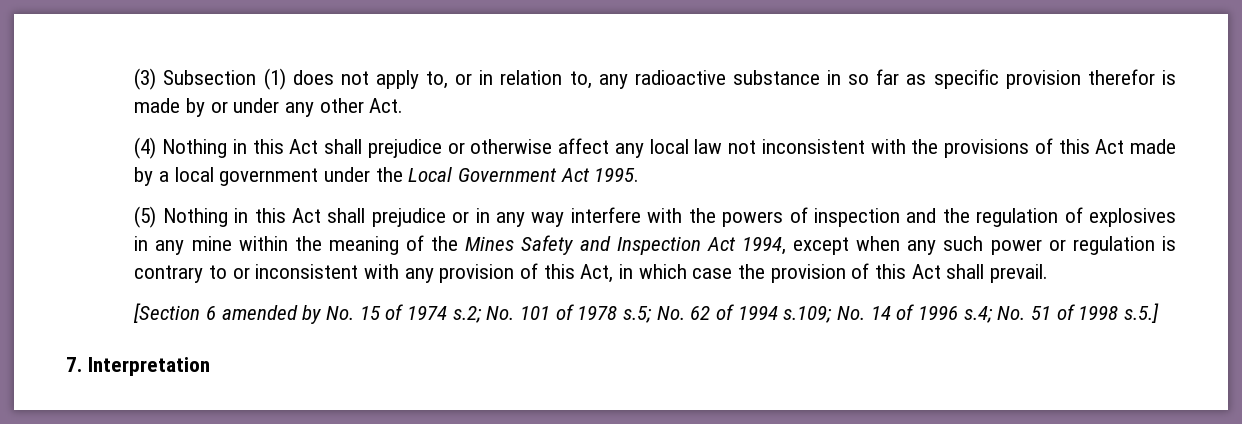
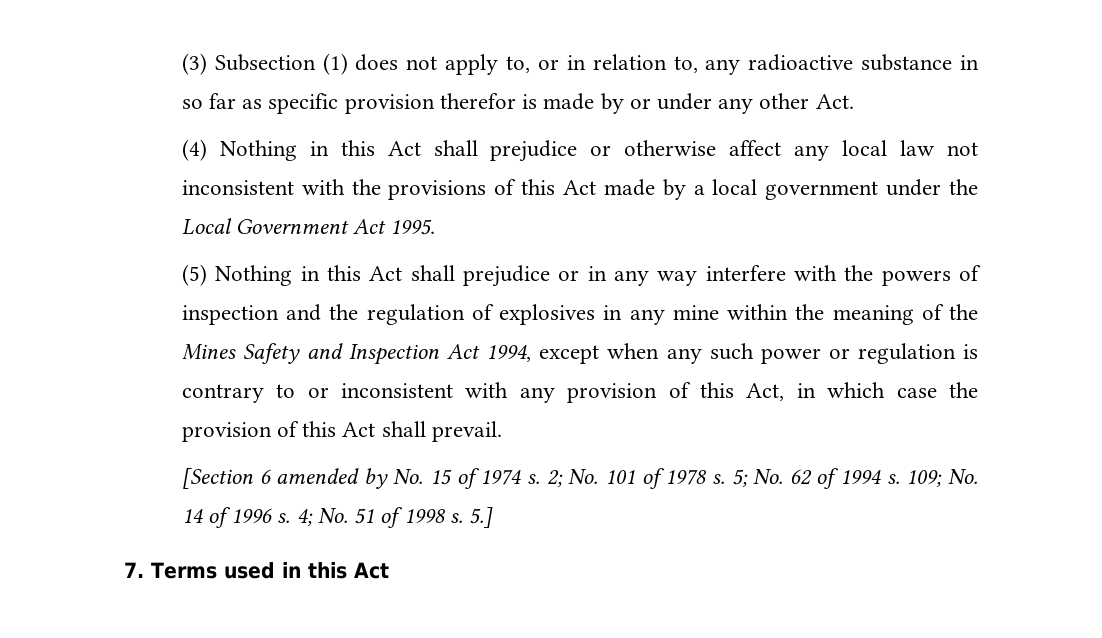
- [Section 6 amended by No. 15 of 1974 s.2; No. 101 of 1978 s.5; No. 62 of 1994 s.109; No. 14 of 1996 s.4; No. 51 of 1998 s.5.]
+ [Section 6 amended by No. 15 of 1974 s. 2; No. 101 of 1978 s. 5; No. 62 of 1994 s. 109; No. 14 of 1996 s. 4; No. 51 of 1998 s. 5.]
- 7. Interpretation
+ 7. Terms used in this Act

